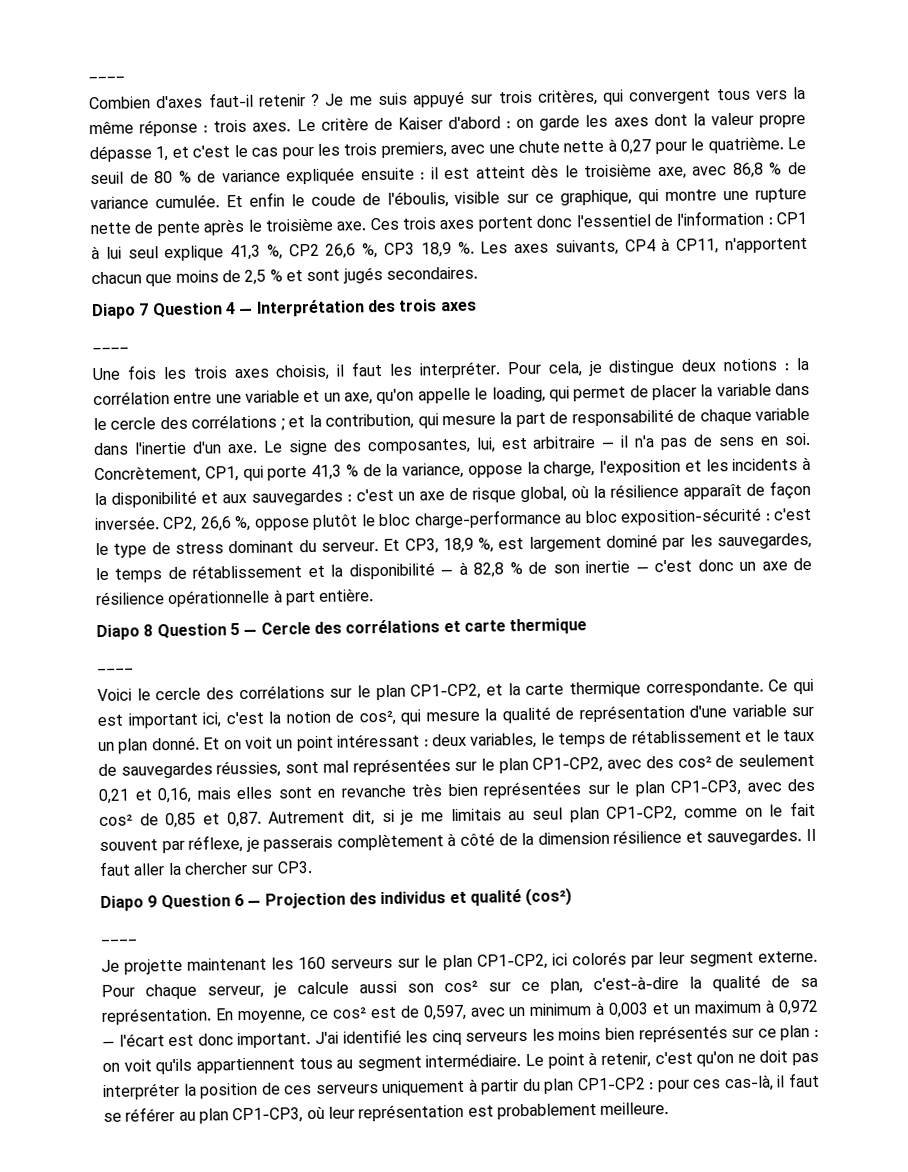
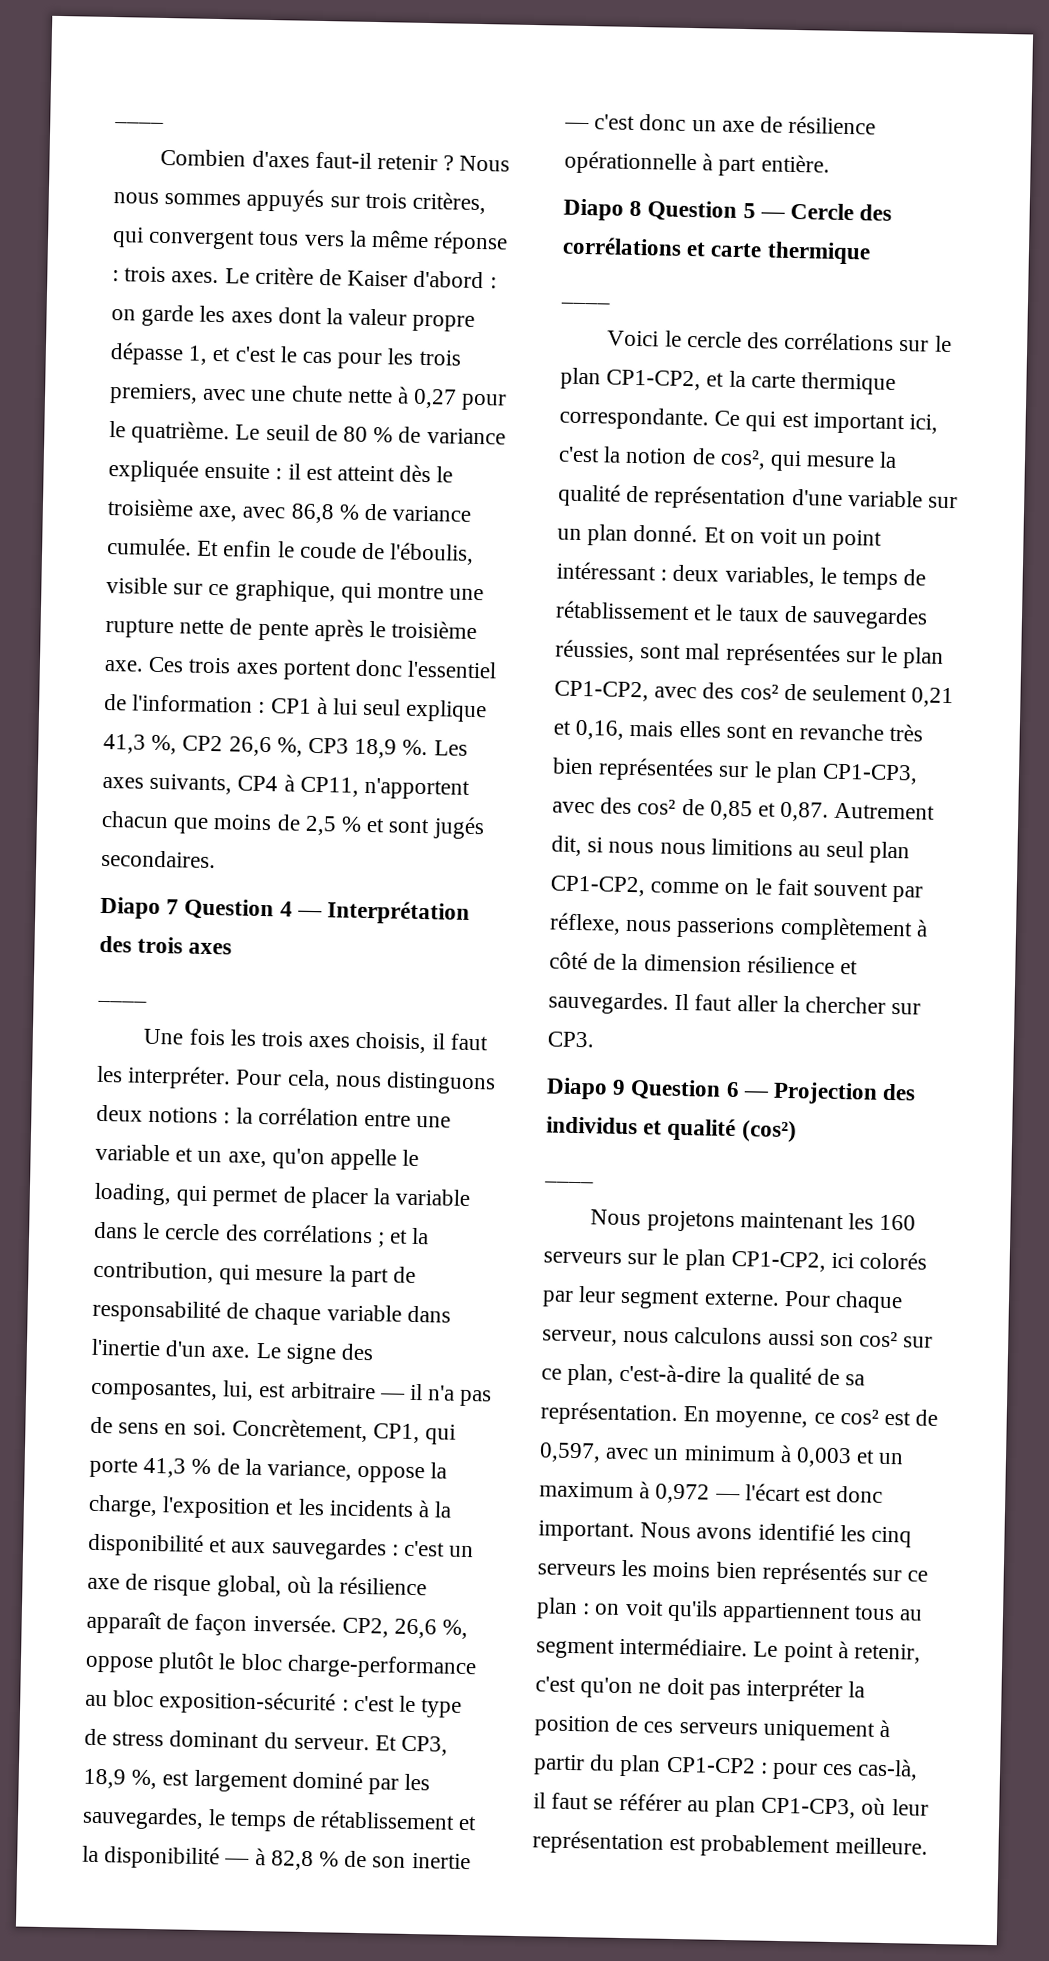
- Je me suis appuyé sur trois critères, qui convergent tous vers la même réponse : trois axes.
+ Nous nous sommes appuyés sur trois critères, qui convergent tous vers la même réponse : trois axes.
- Pour cela, je distingue deux notions : la corrélation entre une variable et un axe, qu'on appelle le loading, qui permet de placer la variable dans le cercle des corrélations ; et la contribution, qui mesure la part de responsabilité de chaque variable dans l'inertie d'un axe.
+ Pour cela, nous distinguons deux notions : la corrélation entre une variable et un axe, qu'on appelle le loading, qui permet de placer la variable dans le cercle des corrélations ; et la contribution, qui mesure la part de responsabilité de chaque variable dans l'inertie d'un axe.
- Autrement dit, si je me limitais au seul plan CP1-CP2, comme on le fait souvent par réflexe, je passerais complètement à côté de la dimension résilience et sauvegardes.
+ Autrement dit, si nous nous limitions au seul plan CP1-CP2, comme on le fait souvent par réflexe, nous passerions complètement à côté de la dimension résilience et sauvegardes.
- Je projette maintenant les 160 serveurs sur le plan CP1-CP2, ici colorés par leur segment externe.
+ Nous projetons maintenant les 160 serveurs sur le plan CP1-CP2, ici colorés par leur segment externe.
- Pour chaque serveur, je calcule aussi son cos² sur ce plan, c'est-à-dire la qualité de sa représentation.
+ Pour chaque serveur, nous calculons aussi son cos² sur ce plan, c'est-à-dire la qualité de sa représentation.
- J'ai identifié les cinq serveurs les moins bien représentés sur ce plan : on voit qu'ils appartiennent tous au segment intermédiaire.
+ Nous avons identifié les cinq serveurs les moins bien représentés sur ce plan : on voit qu'ils appartiennent tous au segment intermédiaire.

